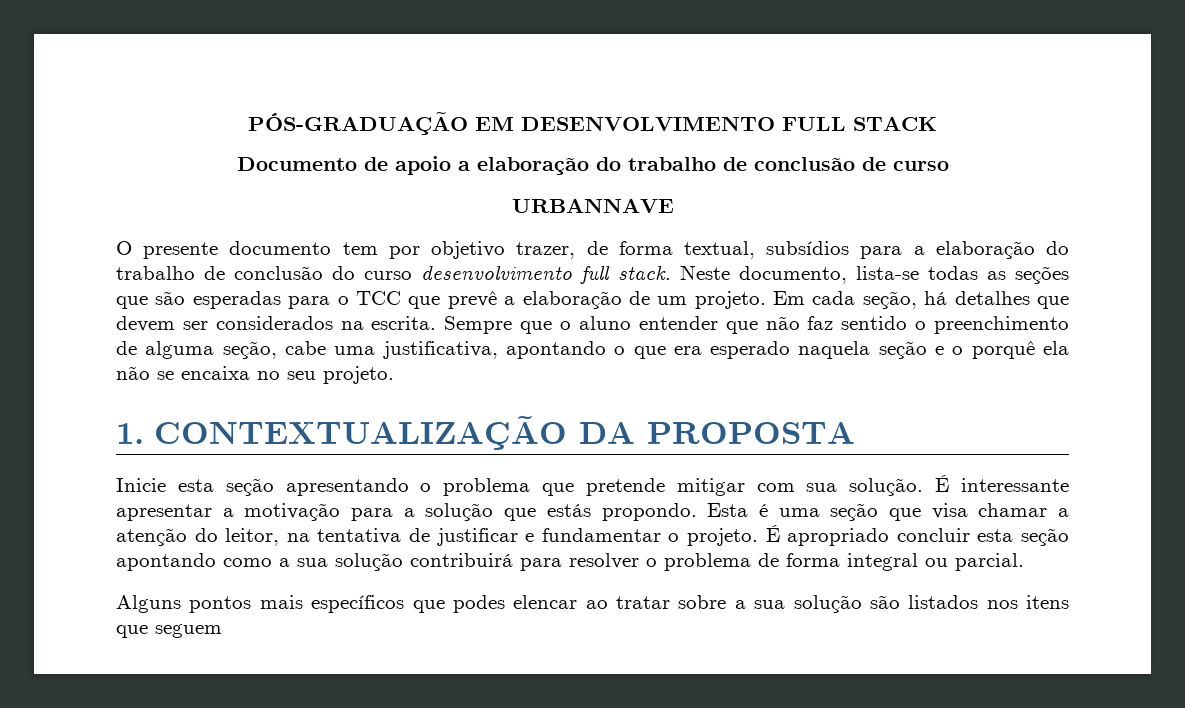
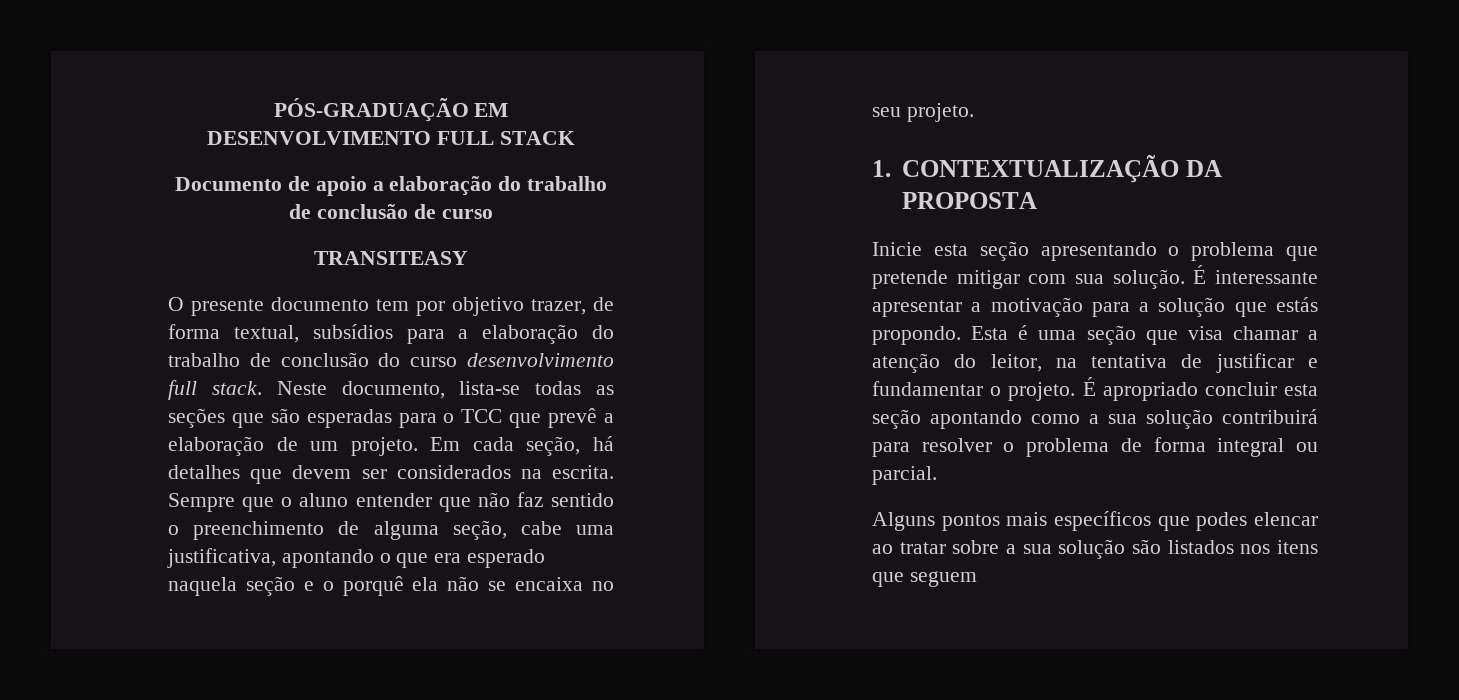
- URBANNAVE
+ TRANSITEASY

